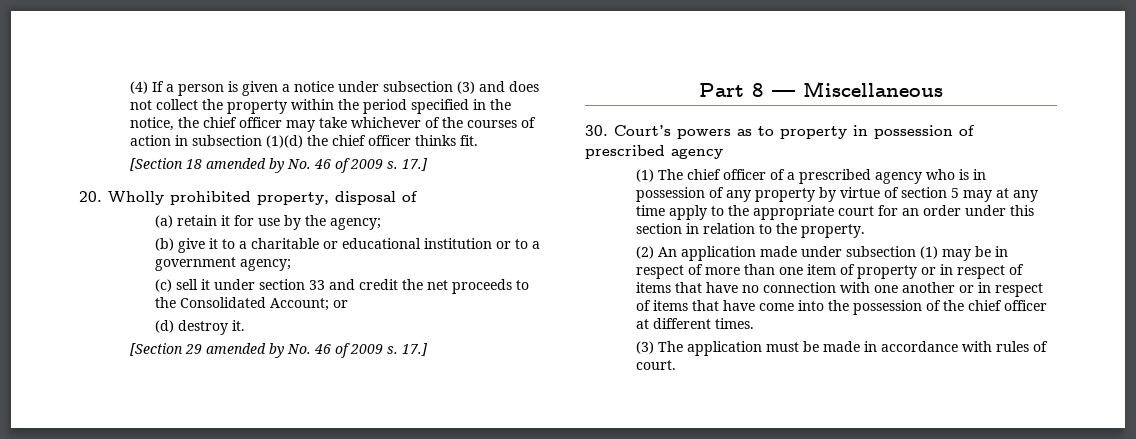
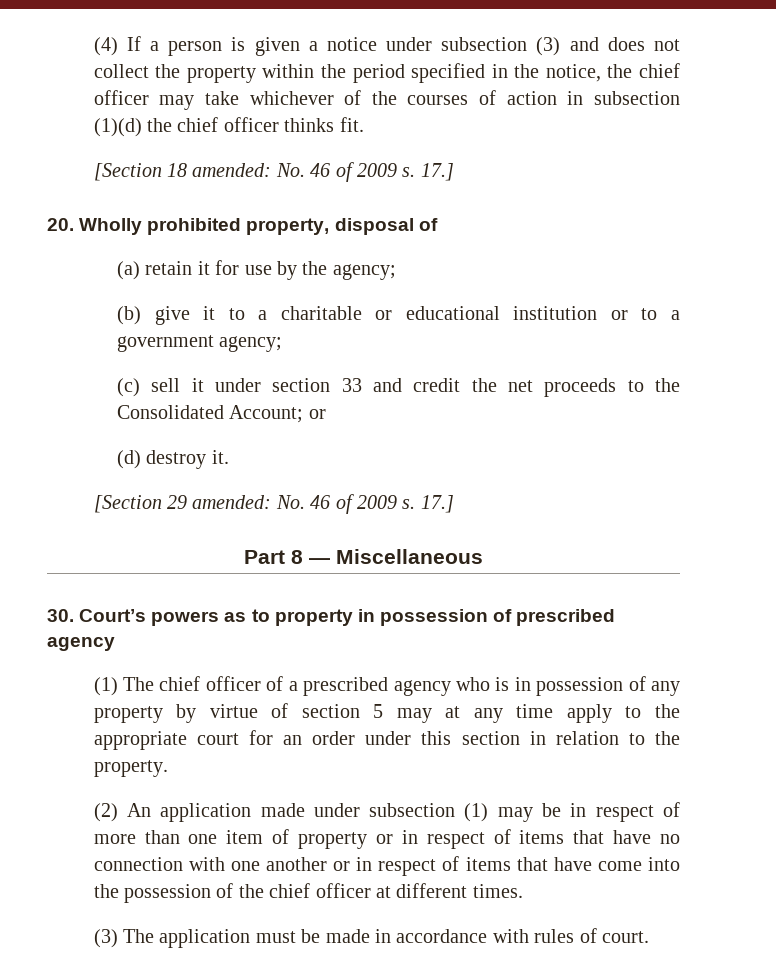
- [Section 18 amended by No. 46 of 2009 s.
+ [Section 18 amended: No. 46 of 2009 s.
- [Section 29 amended by No. 46 of 2009 s.
+ [Section 29 amended: No. 46 of 2009 s.

